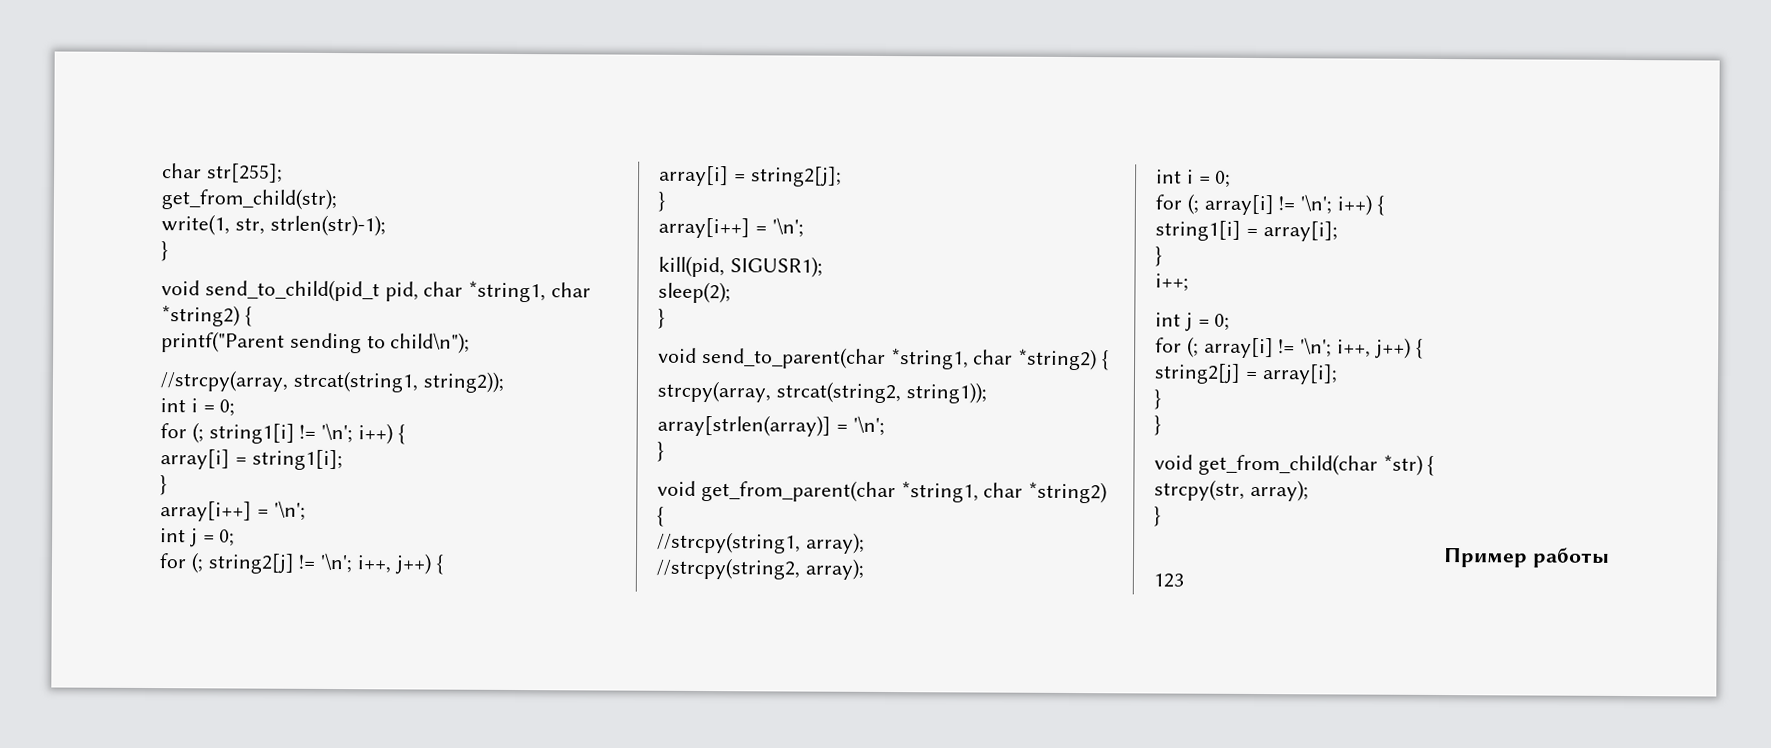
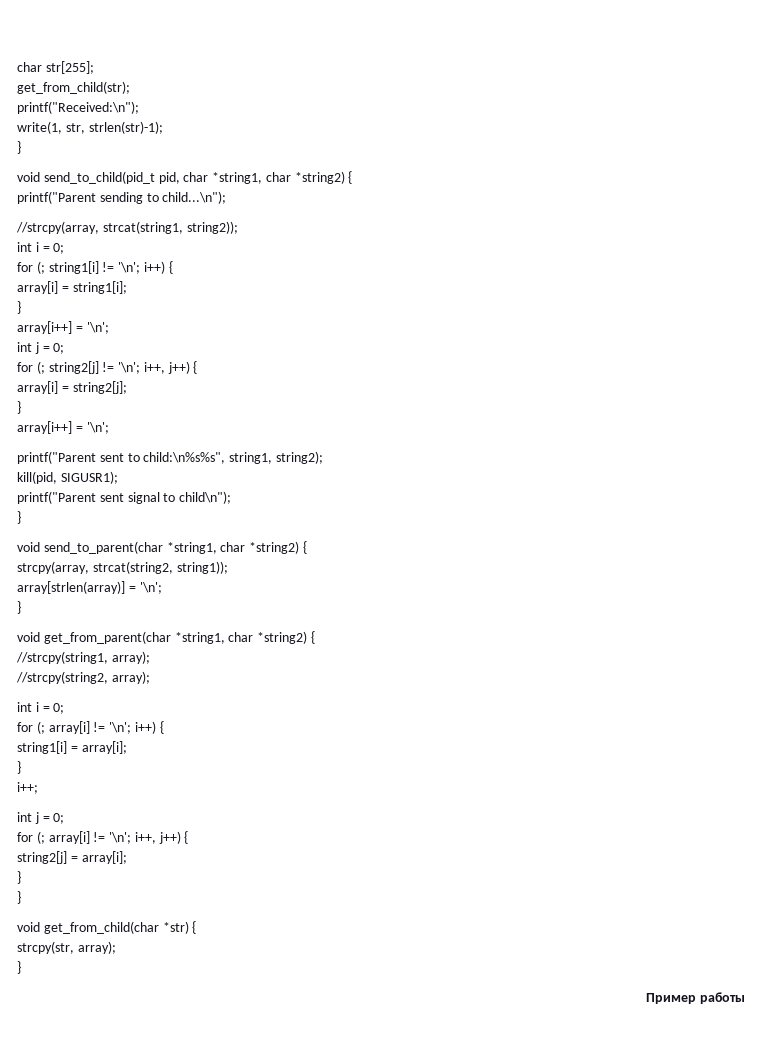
+ printf("Received:\n");
- printf("Parent sending to child\n");
+ printf("Parent sending to child...\n");
+ printf("Parent sent to child:\n%s%s", string1, string2);
  kill(pid, SIGUSR1);
- sleep(2);
+ printf("Parent sent signal to child\n");
- 123

